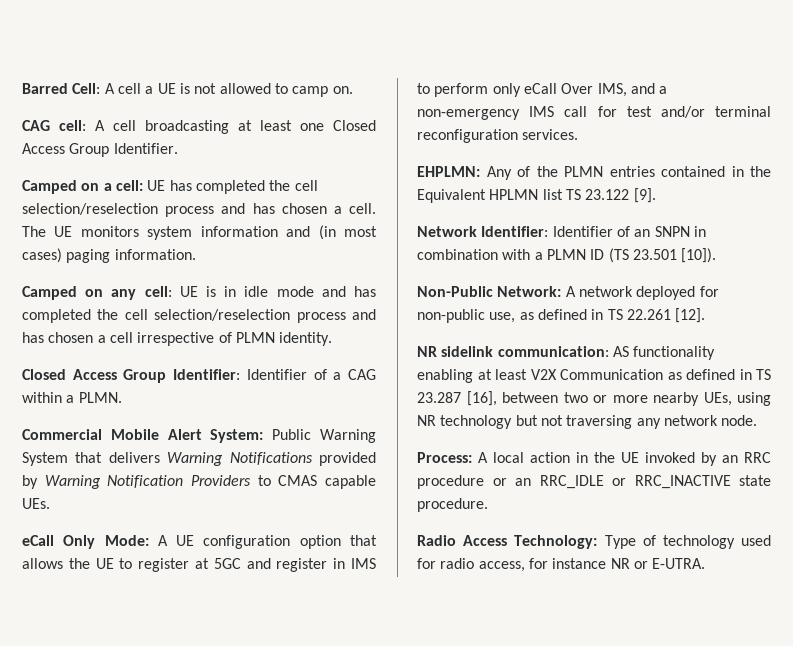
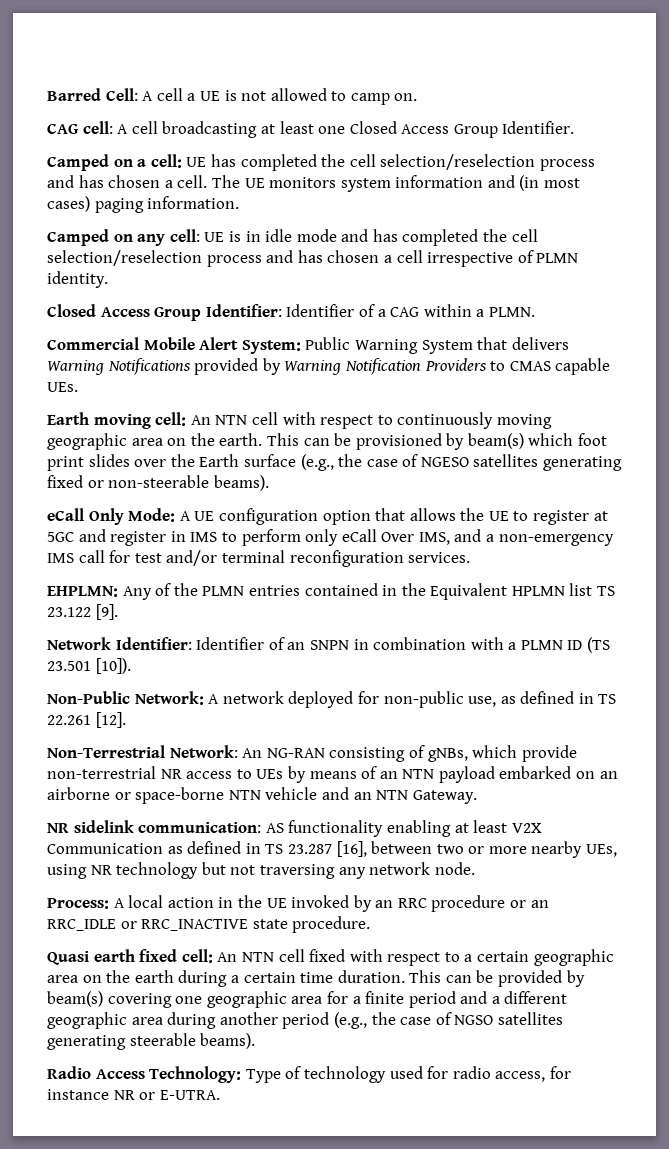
+ Earth moving cell: An NTN cell with respect to continuously moving geographic area on the earth. This can be provisioned by beam(s) which foot print slides over the Earth surface (e.g., the case of NGESO satellites generating fixed or non-steerable beams).
+ Non-Terrestrial Network: An NG-RAN consisting of gNBs, which provide non-terrestrial NR access to UEs by means of an NTN payload embarked on an airborne or space-borne NTN vehicle and an NTN Gateway.
+ Quasi earth fixed cell: An NTN cell fixed with respect to a certain geographic area on the earth during a certain time duration. This can be provided by beam(s) covering one geographic area for a finite period and a different geographic area during another period (e.g., the case of NGSO satellites generating steerable beams).

